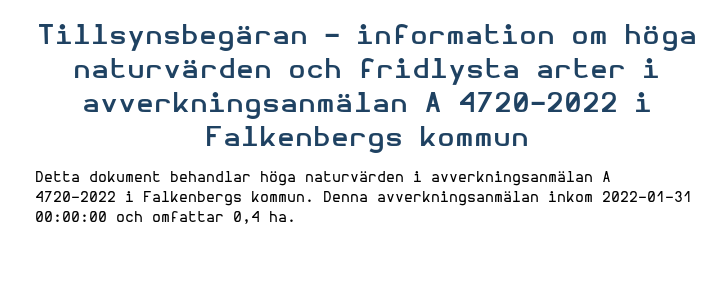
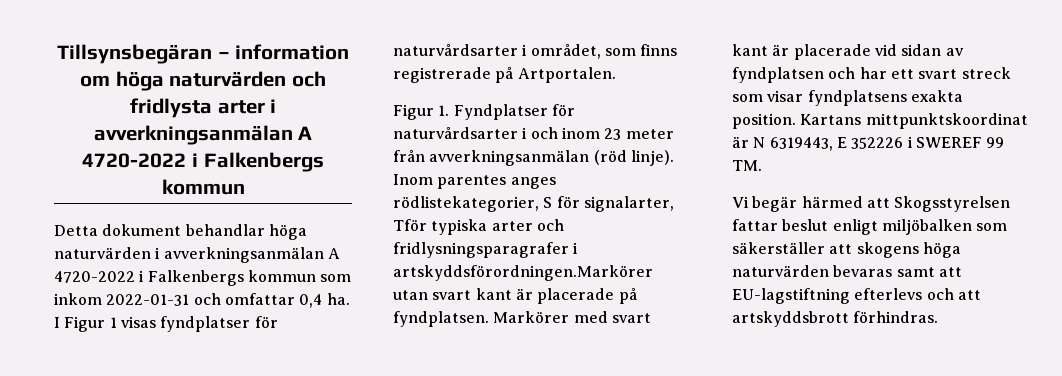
- Detta dokument behandlar höga naturvärden i avverkningsanmälan A 4720-2022 i Falkenbergs kommun. Denna avverkningsanmälan inkom 2022-01-31 00:00:00 och omfattar 0,4 ha.
+ Detta dokument behandlar höga naturvärden i avverkningsanmälan A 4720-2022 i Falkenbergs kommun som inkom 2022-01-31 och omfattar 0,4 ha.
+ I Figur 1 visas fyndplatser för naturvårdsarter i området, som finns registrerade på Artportalen.
+ Figur 1. Fyndplatser för naturvårdsarter i och inom 23 meter från avverkningsanmälan (röd linje). Inom parentes anges rödlistekategorier, S för signalarter, Tför typiska arter och fridlysningsparagrafer i artskyddsförordningen.Markörer utan svart kant är placerade på fyndplatsen. Markörer med svart kant är placerade vid sidan av fyndplatsen och har ett svart streck som visar fyndplatsens exakta position. Kartans mittpunktskoordinat är N 6319443, E 352226 i SWEREF 99 TM.
+ Vi begär härmed att Skogsstyrelsen fattar beslut enligt miljöbalken som säkerställer att skogens höga naturvärden bevaras samt att EU-lagstiftning efterlevs och att artskyddsbrott förhindras.

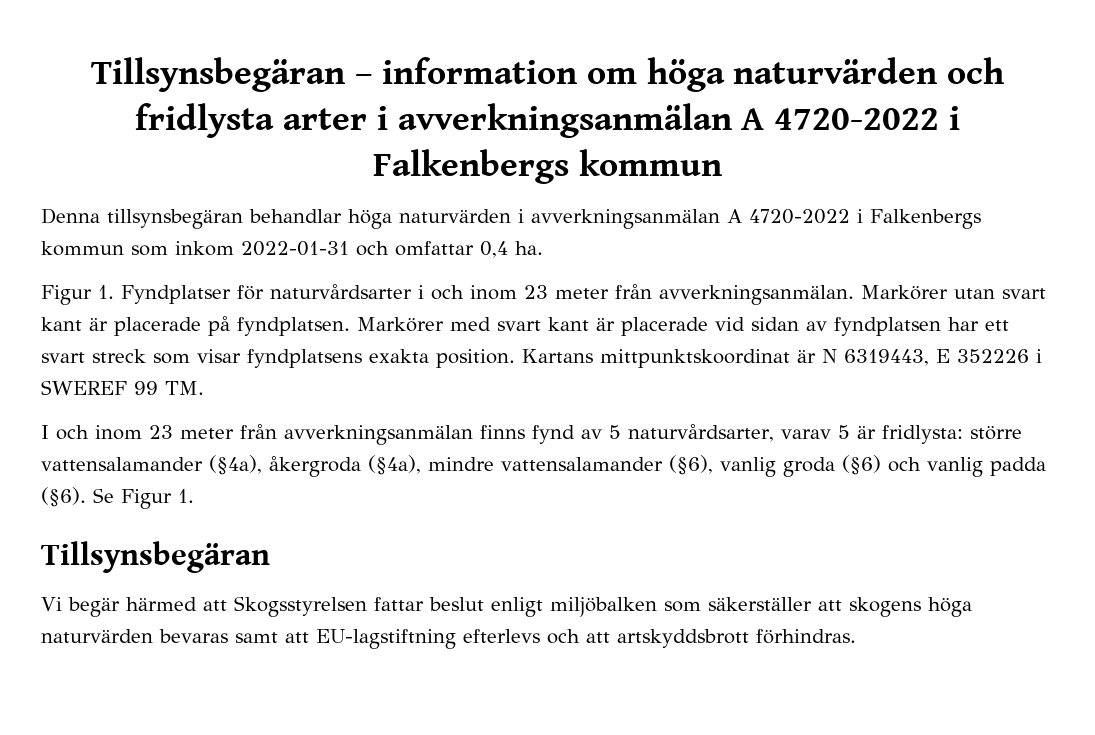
- Detta dokument behandlar höga naturvärden i avverkningsanmälan A 4720-2022 i Falkenbergs kommun som inkom 2022-01-31 och omfattar 0,4 ha. I Figur 1 visas fyndplatser för naturvårdsarter i området, som finns registrerade på Artportalen.
+ Denna tillsynsbegäran behandlar höga naturvärden i avverkningsanmälan A 4720-2022 i Falkenbergs kommun som inkom 2022-01-31 och omfattar 0,4 ha.
- Figur 1. Fyndplatser för naturvårdsarter i och inom 23 meter från avverkningsanmälan (röd linje). Inom parentes anges rödlistekategorier, S för signalarter, Tför typiska arter och fridlysningsparagrafer i artskyddsförordningen.Markörer utan svart kant är placerade på fyndplatsen.
+ Figur 1. Fyndplatser för naturvårdsarter i och inom 23 meter från avverkningsanmälan. Markörer utan svart kant är placerade på fyndplatsen.
- Markörer med svart kant är placerade vid sidan av fyndplatsen och har ett svart streck som visar fyndplatsens exakta position.
+ Markörer med svart kant är placerade vid sidan av fyndplatsen har ett svart streck som visar fyndplatsens exakta position.
+ I och inom 23 meter från avverkningsanmälan finns fynd av 5 naturvårdsarter, varav 5 är fridlysta: större vattensalamander (§4a), åkergroda (§4a), mindre vattensalamander (§6), vanlig groda (§6) och vanlig padda (§6). Se Figur 1.
+ Tillsynsbegäran

